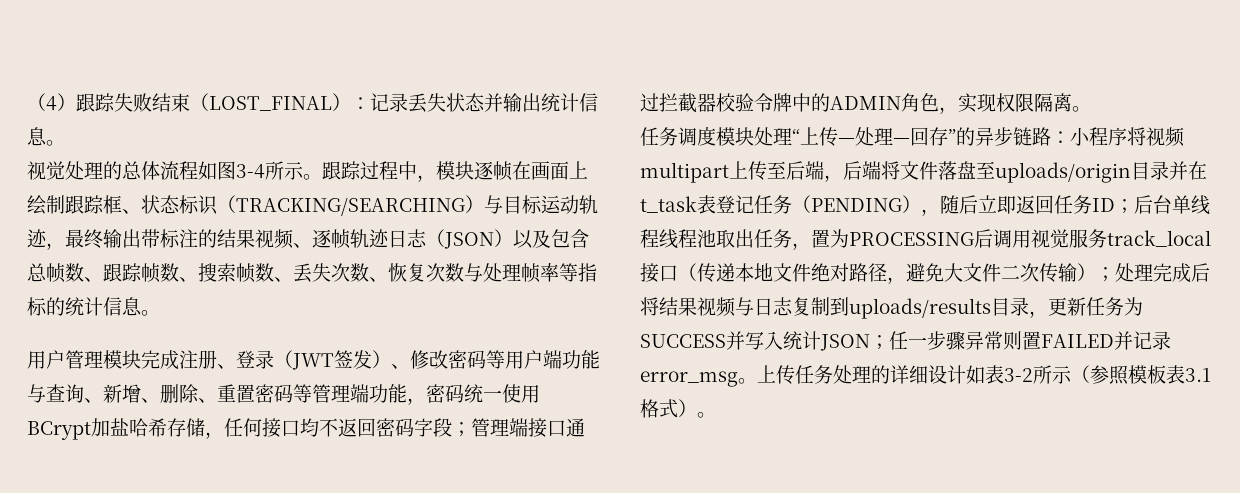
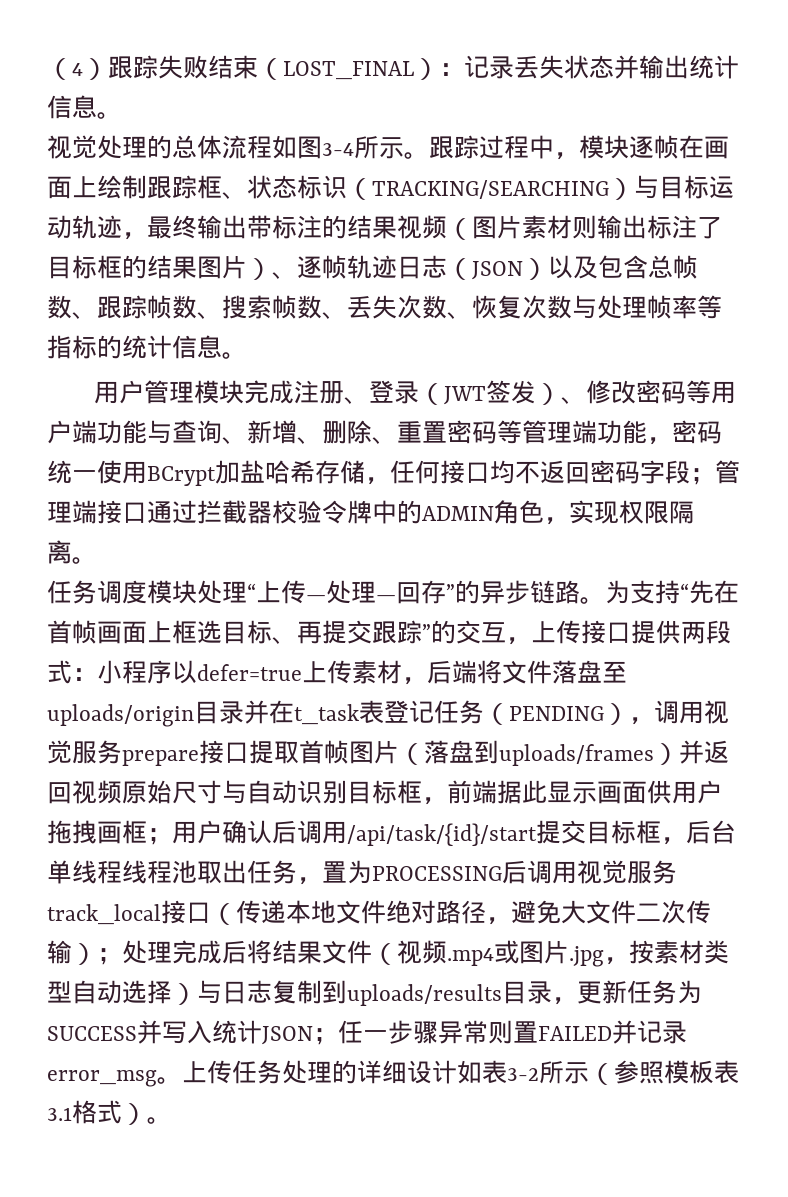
- 跟踪过程中，模块逐帧在画面上绘制跟踪框、状态标识（TRACKING/SEARCHING）与目标运动轨迹，最终输出带标注的结果视频、逐帧轨迹日志（JSON）以及包含总帧数、跟踪帧数、搜索帧数、丢失次数、恢复次数与处理帧率等指标的统计信息。
+ 跟踪过程中，模块逐帧在画面上绘制跟踪框、状态标识（TRACKING/SEARCHING）与目标运动轨迹，最终输出带标注的结果视频（图片素材则输出标注了目标框的结果图片）、逐帧轨迹日志（JSON）以及包含总帧数、跟踪帧数、搜索帧数、丢失次数、恢复次数与处理帧率等指标的统计信息。
- 任务调度模块处理“上传—处理—回存”的异步链路：小程序将视频multipart上传至后端，后端将文件落盘至uploads/origin目录并在t_task表登记任务（PENDING），随后立即返回任务ID；后台单线程线程池取出任务，置为PROCESSING后调用视觉服务track_local接口（传递本地文件绝对路径，避免大文件二次传输）；
+ 任务调度模块处理“上传—处理—回存”的异步链路。为支持“先在首帧画面上框选目标、再提交跟踪”的交互，上传接口提供两段式：小程序以defer=true上传素材，后端将文件落盘至uploads/origin目录并在t_task表登记任务（PENDING），调用视觉服务prepare接口提取首帧图片（落盘到uploads/frames）并返回视频原始尺寸与自动识别目标框，前端据此显示画面供用户拖拽画框；用户确认后调用/api/task/{id}/start提交目标框，后台单线程线程池取出任务，置为PROCESSING后调用视觉服务track_local接口（传递本地文件绝对路径，避免大文件二次传输）；
- 处理完成后将结果视频与日志复制到uploads/results目录，更新任务为SUCCESS并写入统计JSON；
+ 处理完成后将结果文件（视频.mp4或图片.jpg，按素材类型自动选择）与日志复制到uploads/results目录，更新任务为SUCCESS并写入统计JSON；

